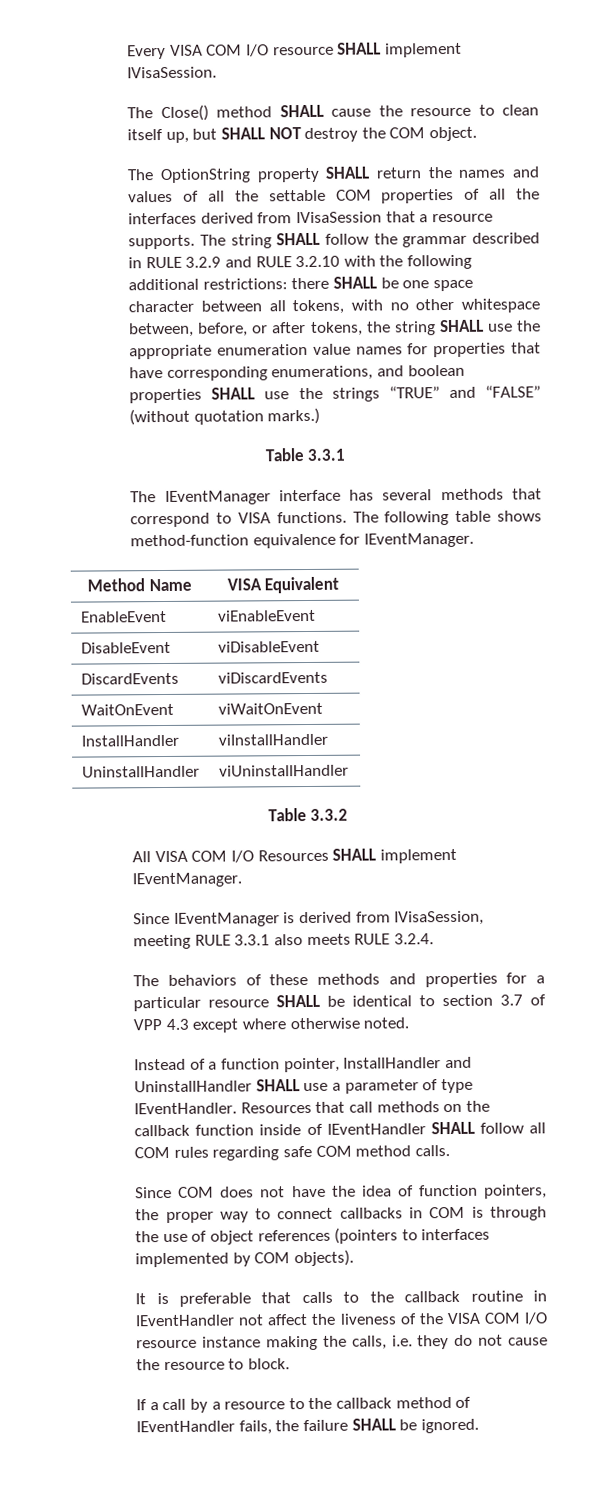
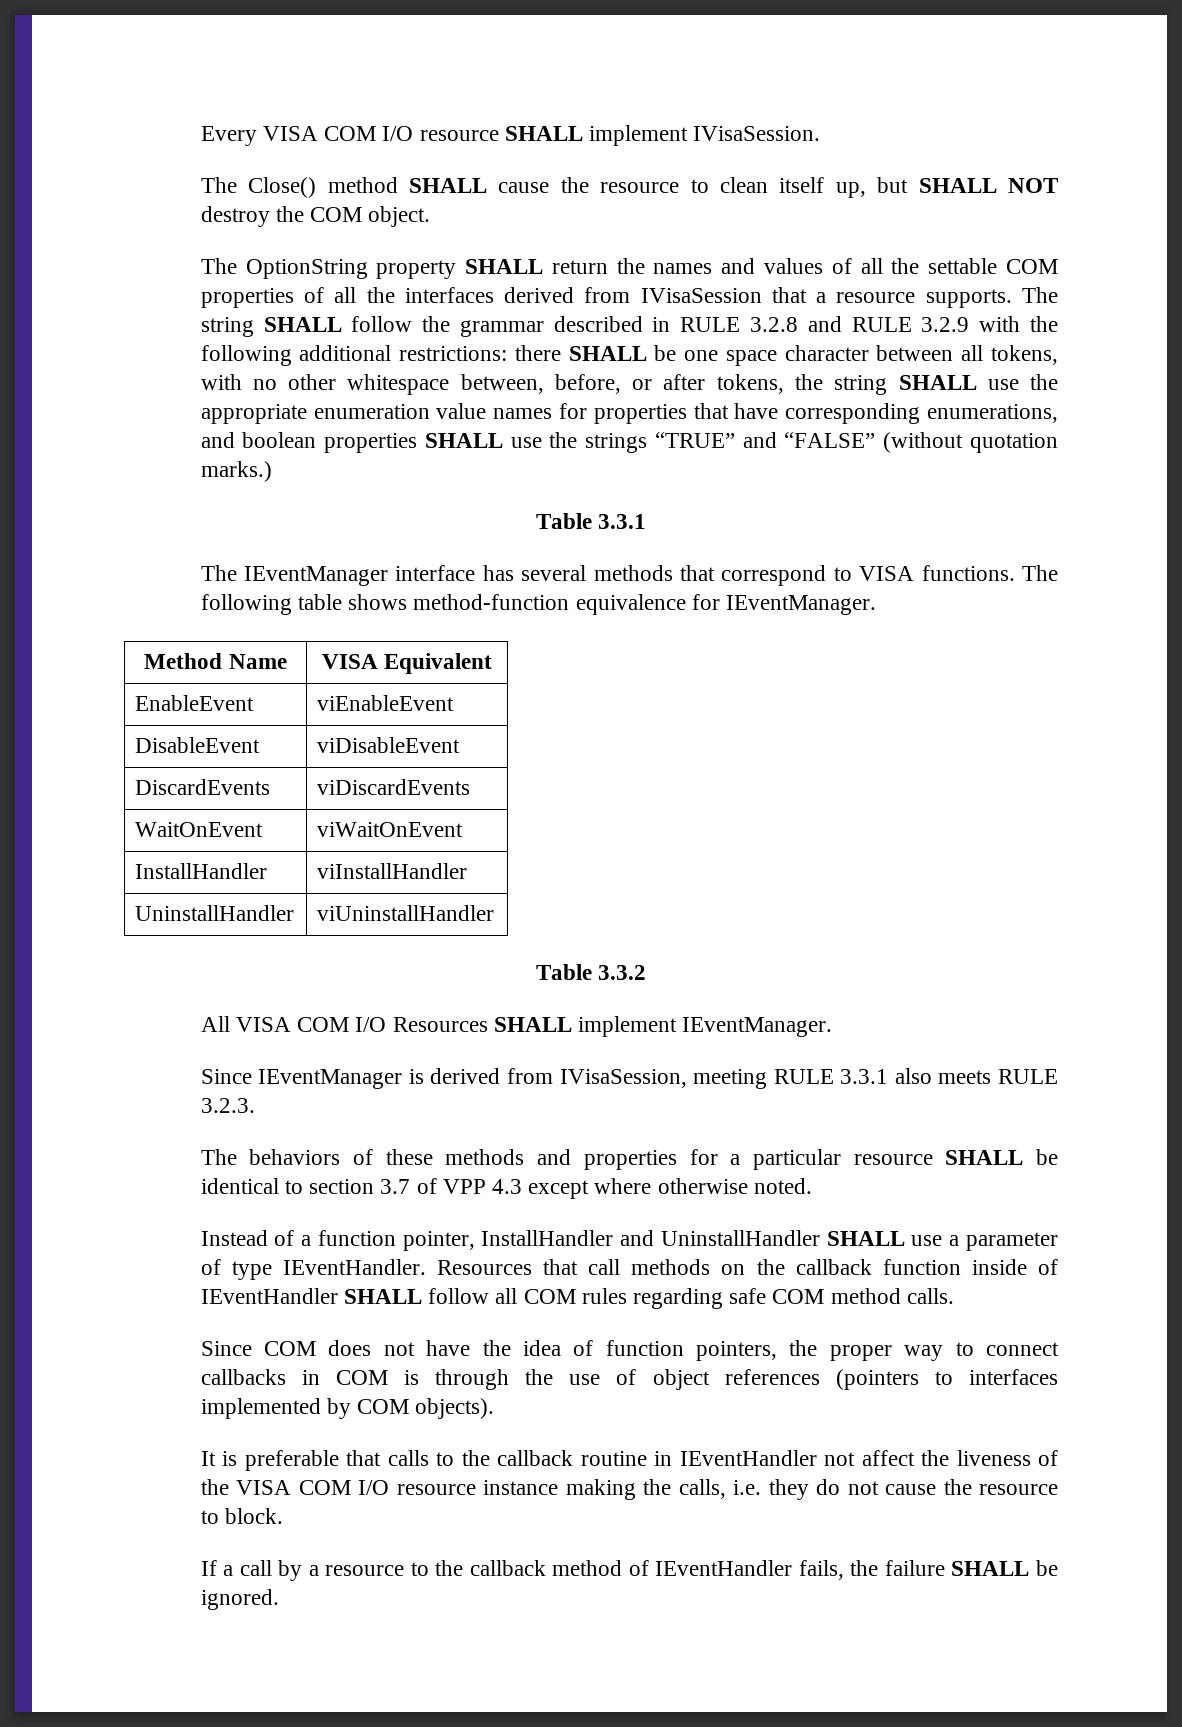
- The string SHALL follow the grammar described in RULE 3.2.9 and RULE 3.2.10 with the following additional restrictions:
+ The string SHALL follow the grammar described in RULE 3.2.8 and RULE 3.2.9 with the following additional restrictions:
- Since IEventManager is derived from IVisaSession, meeting RULE 3.3.1 also meets RULE 3.2.4.
+ Since IEventManager is derived from IVisaSession, meeting RULE 3.3.1 also meets RULE 3.2.3.

